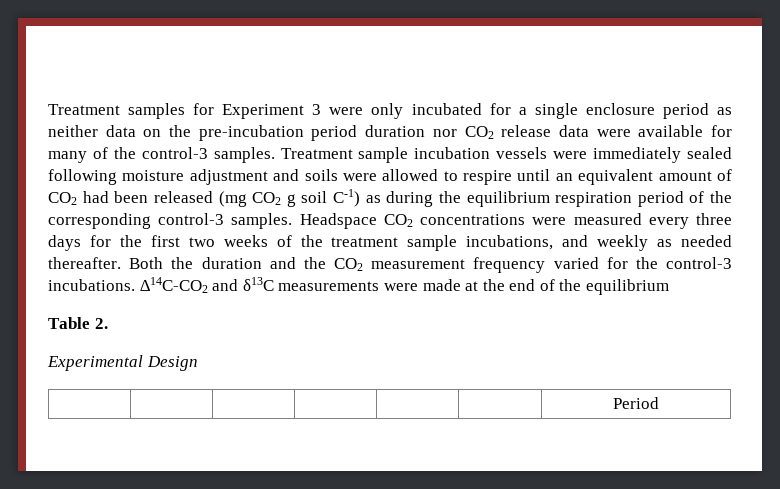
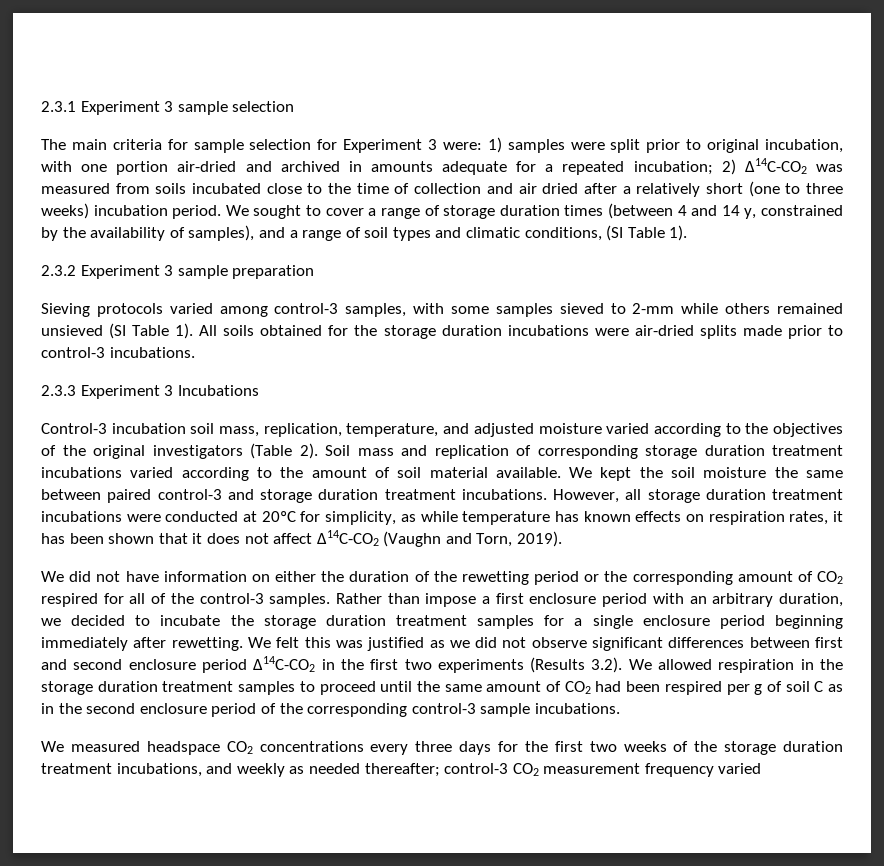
- Treatment samples for Experiment 3 were only incubated for a single enclosure period as neither data on the pre-incubation period duration nor CO2 release data were available for many of the control-3 samples. Treatment sample incubation vessels were immediately sealed following moisture adjustment and soils were allowed to respire until an equivalent amount of CO2 had been released (mg CO2 g soil C-1) as during the equilibrium respiration period of the corresponding control-3 samples. Headspace CO2 concentrations were measured every three days for the first two weeks of the treatment sample incubations, and weekly as needed thereafter. Both the duration and the CO2 measurement frequency varied for the control-3 incubations. ∆14C-CO2 and δ13C measurements were made at the end of the equilibrium
- Table 2.
- Experimental Design
- | | | | | | Period
+ 2.3.1 Experiment 3 sample selection
+ The main criteria for sample selection for Experiment 3 were: 1) samples were split prior to original incubation, with one portion air-dried and archived in amounts adequate for a repeated incubation; 2) ∆14C-CO2 was measured from soils incubated close to the time of collection and air dried after a relatively short (one to three weeks) incubation period. We sought to cover a range of storage duration times (between 4 and 14 y, constrained by the availability of samples), and a range of soil types and climatic conditions, (SI Table 1).
+ 2.3.2 Experiment 3 sample preparation
+ Sieving protocols varied among control-3 samples, with some samples sieved to 2-mm while others remained unsieved (SI Table 1). All soils obtained for the storage duration incubations were air-dried splits made prior to control-3 incubations.
+ 2.3.3 Experiment 3 Incubations
+ Control-3 incubation soil mass, replication, temperature, and adjusted moisture varied according to the objectives of the original investigators (Table 2). Soil mass and replication of corresponding storage duration treatment incubations varied according to the amount of soil material available. We kept the soil moisture the same between paired control-3 and storage duration treatment incubations. However, all storage duration treatment incubations were conducted at 20ºC for simplicity, as while temperature has known effects on respiration rates, it has been shown that it does not affect ∆14C-CO2 (Vaughn and Torn, 2019).
+ We did not have information on either the duration of the rewetting period or the corresponding amount of CO2 respired for all of the control-3 samples. Rather than impose a first enclosure period with an arbitrary duration, we decided to incubate the storage duration treatment samples for a single enclosure period beginning immediately after rewetting. We felt this was justified as we did not observe significant differences between first and second enclosure period ∆14C-CO2 in the first two experiments (Results 3.2). We allowed respiration in the storage duration treatment samples to proceed until the same amount of CO2 had been respired per g of soil C as in the second enclosure period of the corresponding control-3 sample incubations.
+ We measured headspace CO2 concentrations every three days for the first two weeks of the storage duration treatment incubations, and weekly as needed thereafter; control-3 CO2 measurement frequency varied

